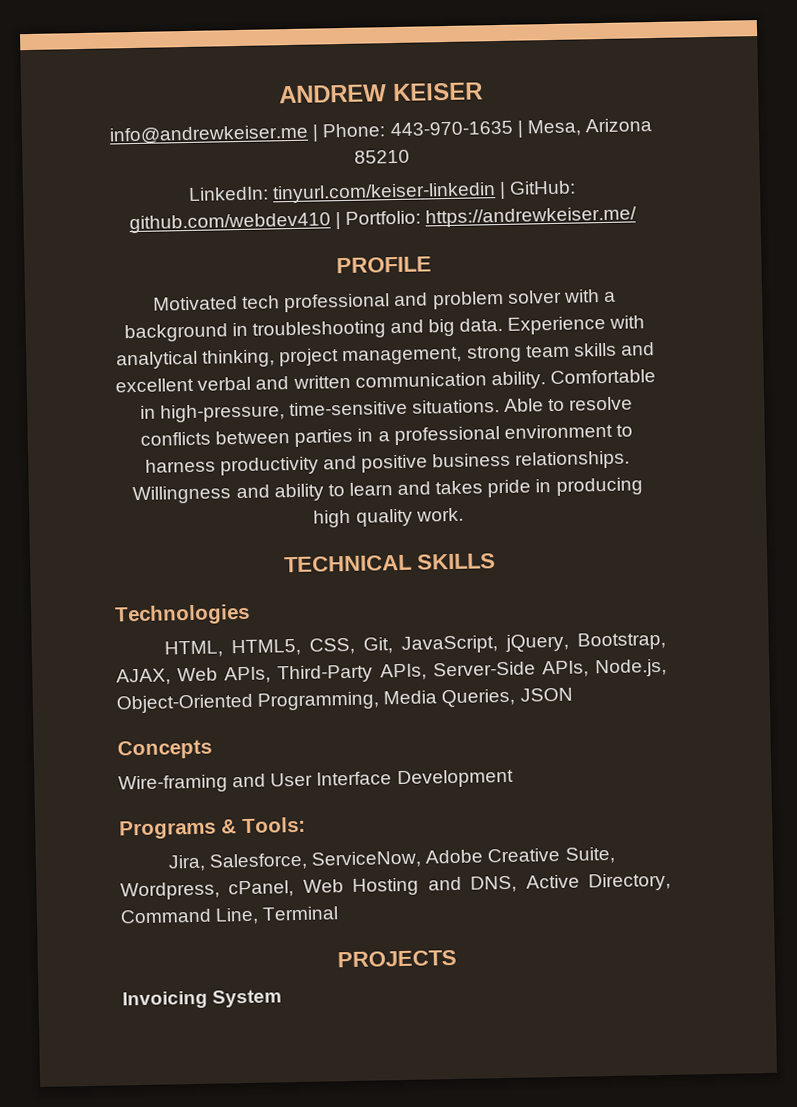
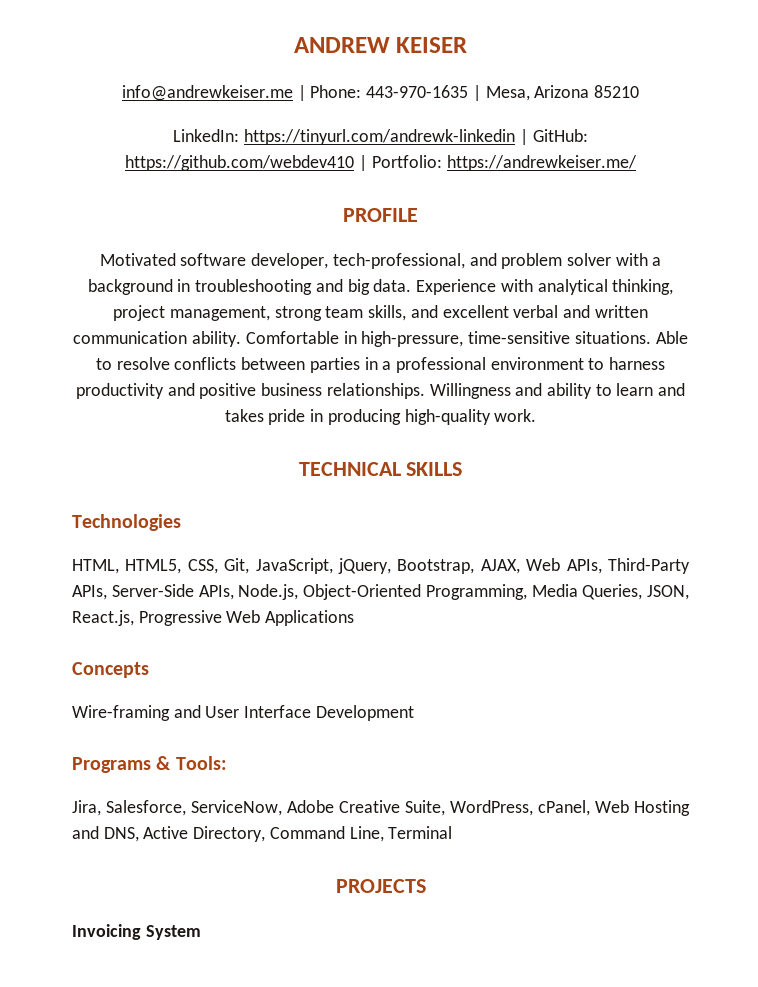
- LinkedIn: tinyurl.com/keiser-linkedin | GitHub: github.com/webdev410 | Portfolio: https://andrewkeiser.me/
+ LinkedIn: https://tinyurl.com/andrewk-linkedin | GitHub: https://github.com/webdev410 | Portfolio: https://andrewkeiser.me/
- Motivated tech professional and problem solver with a background in troubleshooting and big data.
+ Motivated software developer, tech-professional, and problem solver with a background in troubleshooting and big data.
- Experience with analytical thinking, project management, strong team skills and excellent verbal and written communication ability.
+ Experience with analytical thinking, project management, strong team skills, and excellent verbal and written communication ability.
- Willingness and ability to learn and takes pride in producing high quality work.
+ Willingness and ability to learn and takes pride in producing high-quality work.
- HTML, HTML5, CSS, Git, JavaScript, jQuery, Bootstrap, AJAX, Web APIs, Third-Party APIs, Server-Side APIs, Node.js, Object-Oriented Programming, Media Queries, JSON
+ HTML, HTML5, CSS, Git, JavaScript, jQuery, Bootstrap, AJAX, Web APIs, Third-Party APIs, Server-Side APIs, Node.js, Object-Oriented Programming, Media Queries, JSON, React.js, Progressive Web Applications
- Jira, Salesforce, ServiceNow, Adobe Creative Suite, Wordpress, cPanel, Web Hosting and DNS, Active Directory, Command Line, Terminal
+ Jira, Salesforce, ServiceNow, Adobe Creative Suite, WordPress, cPanel, Web Hosting and DNS, Active Directory, Command Line, Terminal

